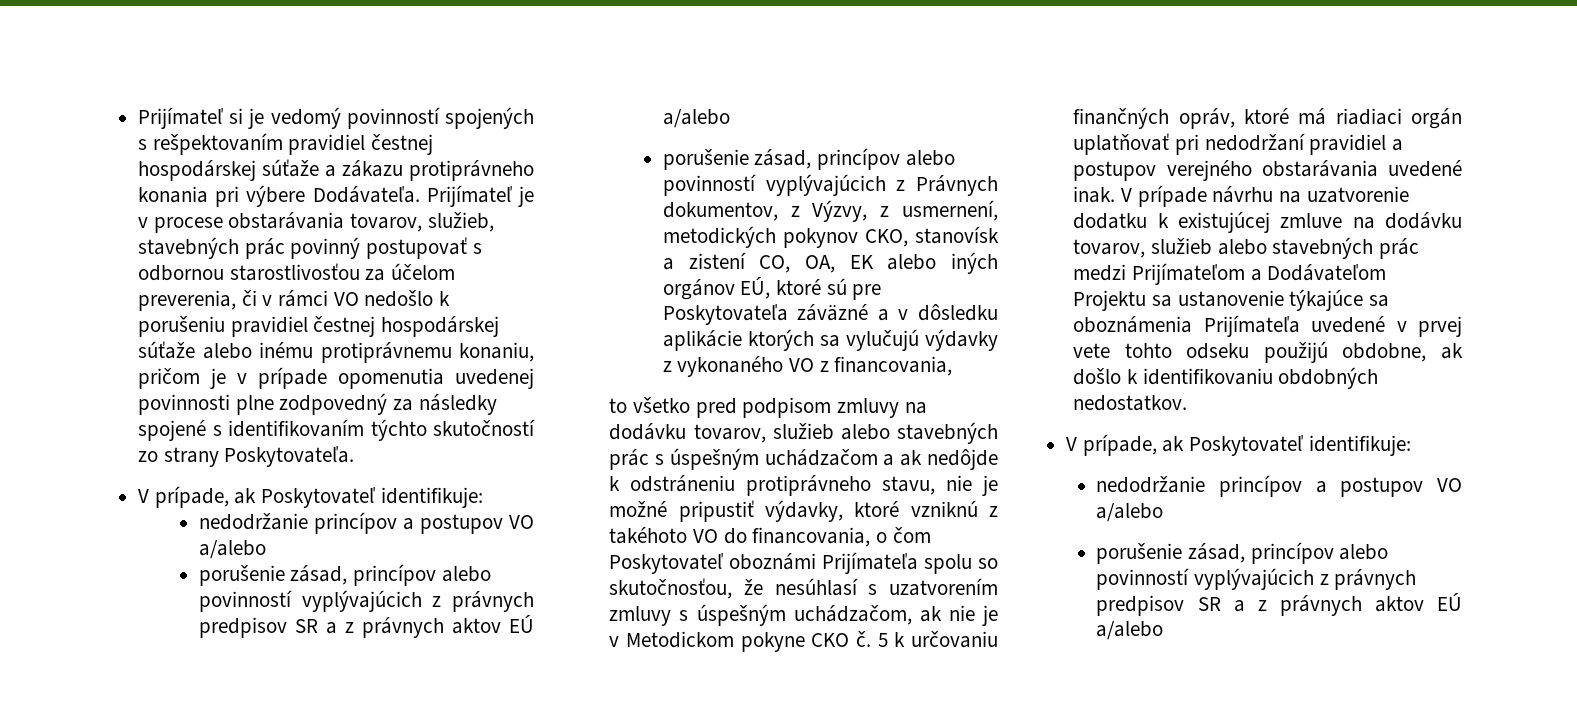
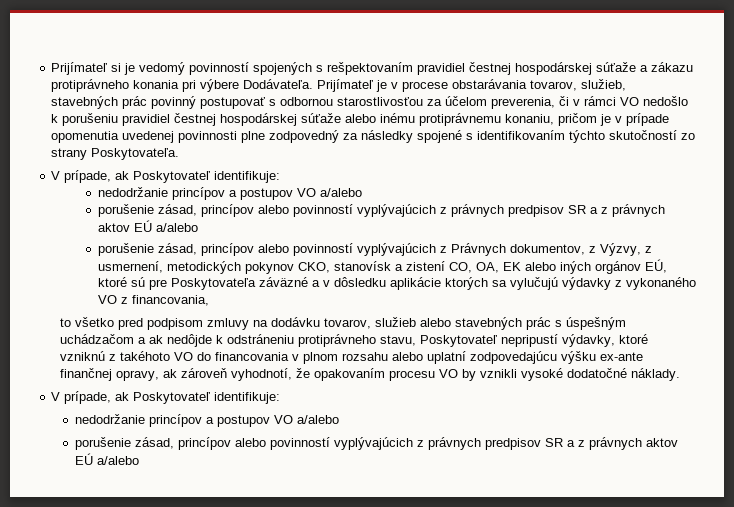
- to všetko pred podpisom zmluvy na dodávku tovarov, služieb alebo stavebných prác s úspešným uchádzačom a ak nedôjde k odstráneniu protiprávneho stavu, nie je možné pripustiť výdavky, ktoré vzniknú z takéhoto VO do financovania, o čom Poskytovateľ oboznámi Prijímateľa spolu so skutočnosťou, že nesúhlasí s uzatvorením zmluvy s úspešným uchádzačom, ak nie je v Metodickom pokyne CKO č. 5 k určovaniu finančných opráv, ktoré má riadiaci orgán uplatňovať pri nedodržaní pravidiel a postupov verejného obstarávania uvedené inak. V prípade návrhu na uzatvorenie dodatku k existujúcej zmluve na dodávku tovarov, služieb alebo stavebných prác medzi Prijímateľom a Dodávateľom Projektu sa ustanovenie týkajúce sa oboznámenia Prijímateľa uvedené v prvej vete tohto odseku použijú obdobne, ak došlo k identifikovaniu obdobných nedostatkov.
+ to všetko pred podpisom zmluvy na dodávku tovarov, služieb alebo stavebných prác s úspešným uchádzačom a ak nedôjde k odstráneniu protiprávneho stavu, Poskytovateľ nepripustí výdavky, ktoré vzniknú z takéhoto VO do financovania v plnom rozsahu alebo uplatní zodpovedajúcu výšku ex-ante finančnej opravy, ak zároveň vyhodnotí, že opakovaním procesu VO by vznikli vysoké dodatočné náklady.

